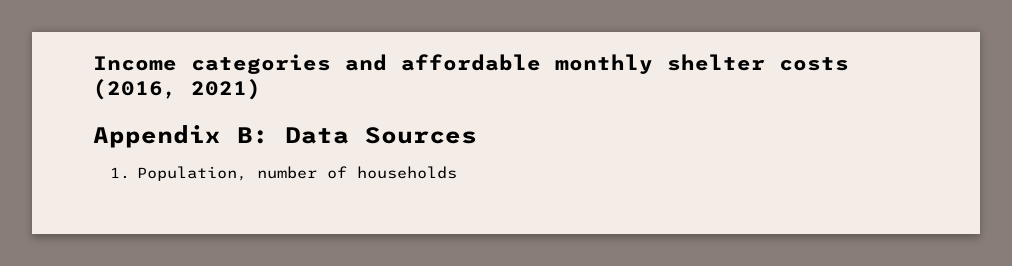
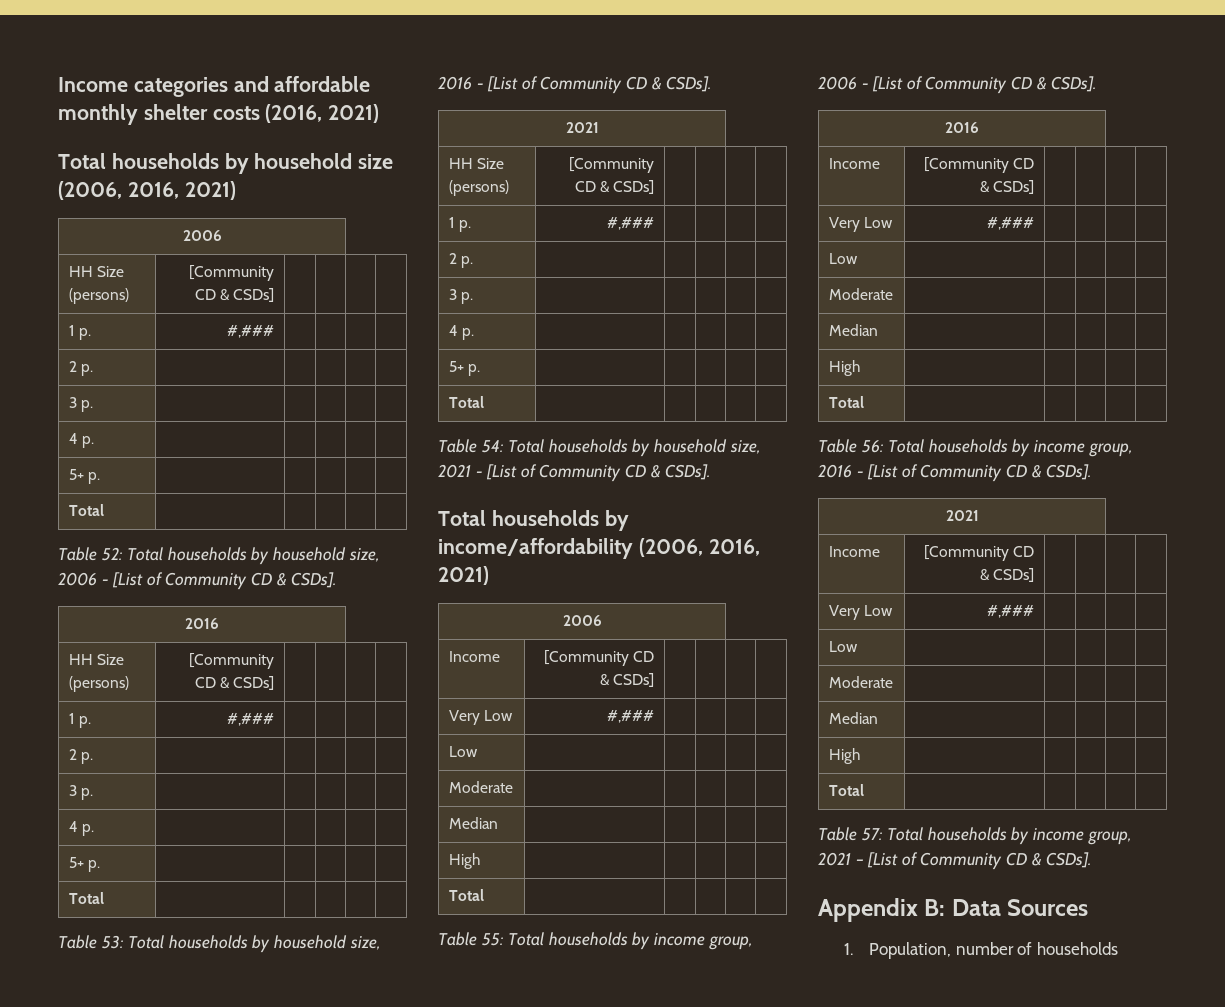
+ Total households by household size (2006, 2016, 2021)
+ 2006
+ HH Size (persons) | [Community CD & CSDs] | | | |
+ 1 p. | #,### | | | |
+ 2 p. | | | | |
+ 3 p. | | | | |
+ 4 p. | | | | |
+ 5+ p. | | | | |
+ Total | | | | |
+ Table 52: Total households by household size, 2006 - [List of Community CD & CSDs].
+ 2016
+ HH Size (persons) | [Community CD & CSDs] | | | |
+ 1 p. | #,### | | | |
+ 2 p. | | | | |
+ 3 p. | | | | |
+ 4 p. | | | | |
+ 5+ p. | | | | |
+ Total | | | | |
+ Table 53: Total households by household size, 2016 - [List of Community CD & CSDs].
+ 2021
+ HH Size (persons) | [Community CD & CSDs] | | | |
+ 1 p. | #,### | | | |
+ 2 p. | | | | |
+ 3 p. | | | | |
+ 4 p. | | | | |
+ 5+ p. | | | | |
+ Total | | | | |
+ Table 54: Total households by household size, 2021 - [List of Community CD & CSDs].
+ Total households by income/affordability (2006, 2016, 2021)
+ 2006
+ Income | [Community CD & CSDs] | | | |
+ Very Low | #,### | | | |
+ Low | | | | |
+ Moderate | | | | |
+ Median | | | | |
+ High | | | | |
+ Total | | | | |
+ Table 55: Total households by income group, 2006 - [List of Community CD & CSDs].
+ 2016
+ Income | [Community CD & CSDs] | | | |
+ Very Low | #,### | | | |
+ Low | | | | |
+ Moderate | | | | |
+ Median | | | | |
+ High | | | | |
+ Total | | | | |
+ Table 56: Total households by income group, 2016 - [List of Community CD & CSDs].
+ 2021
+ Income | [Community CD & CSDs] | | | |
+ Very Low | #,### | | | |
+ Low | | | | |
+ Moderate | | | | |
+ Median | | | | |
+ High | | | | |
+ Total | | | | |
+ Table 57: Total households by income group, 2021 – [List of Community CD & CSDs].

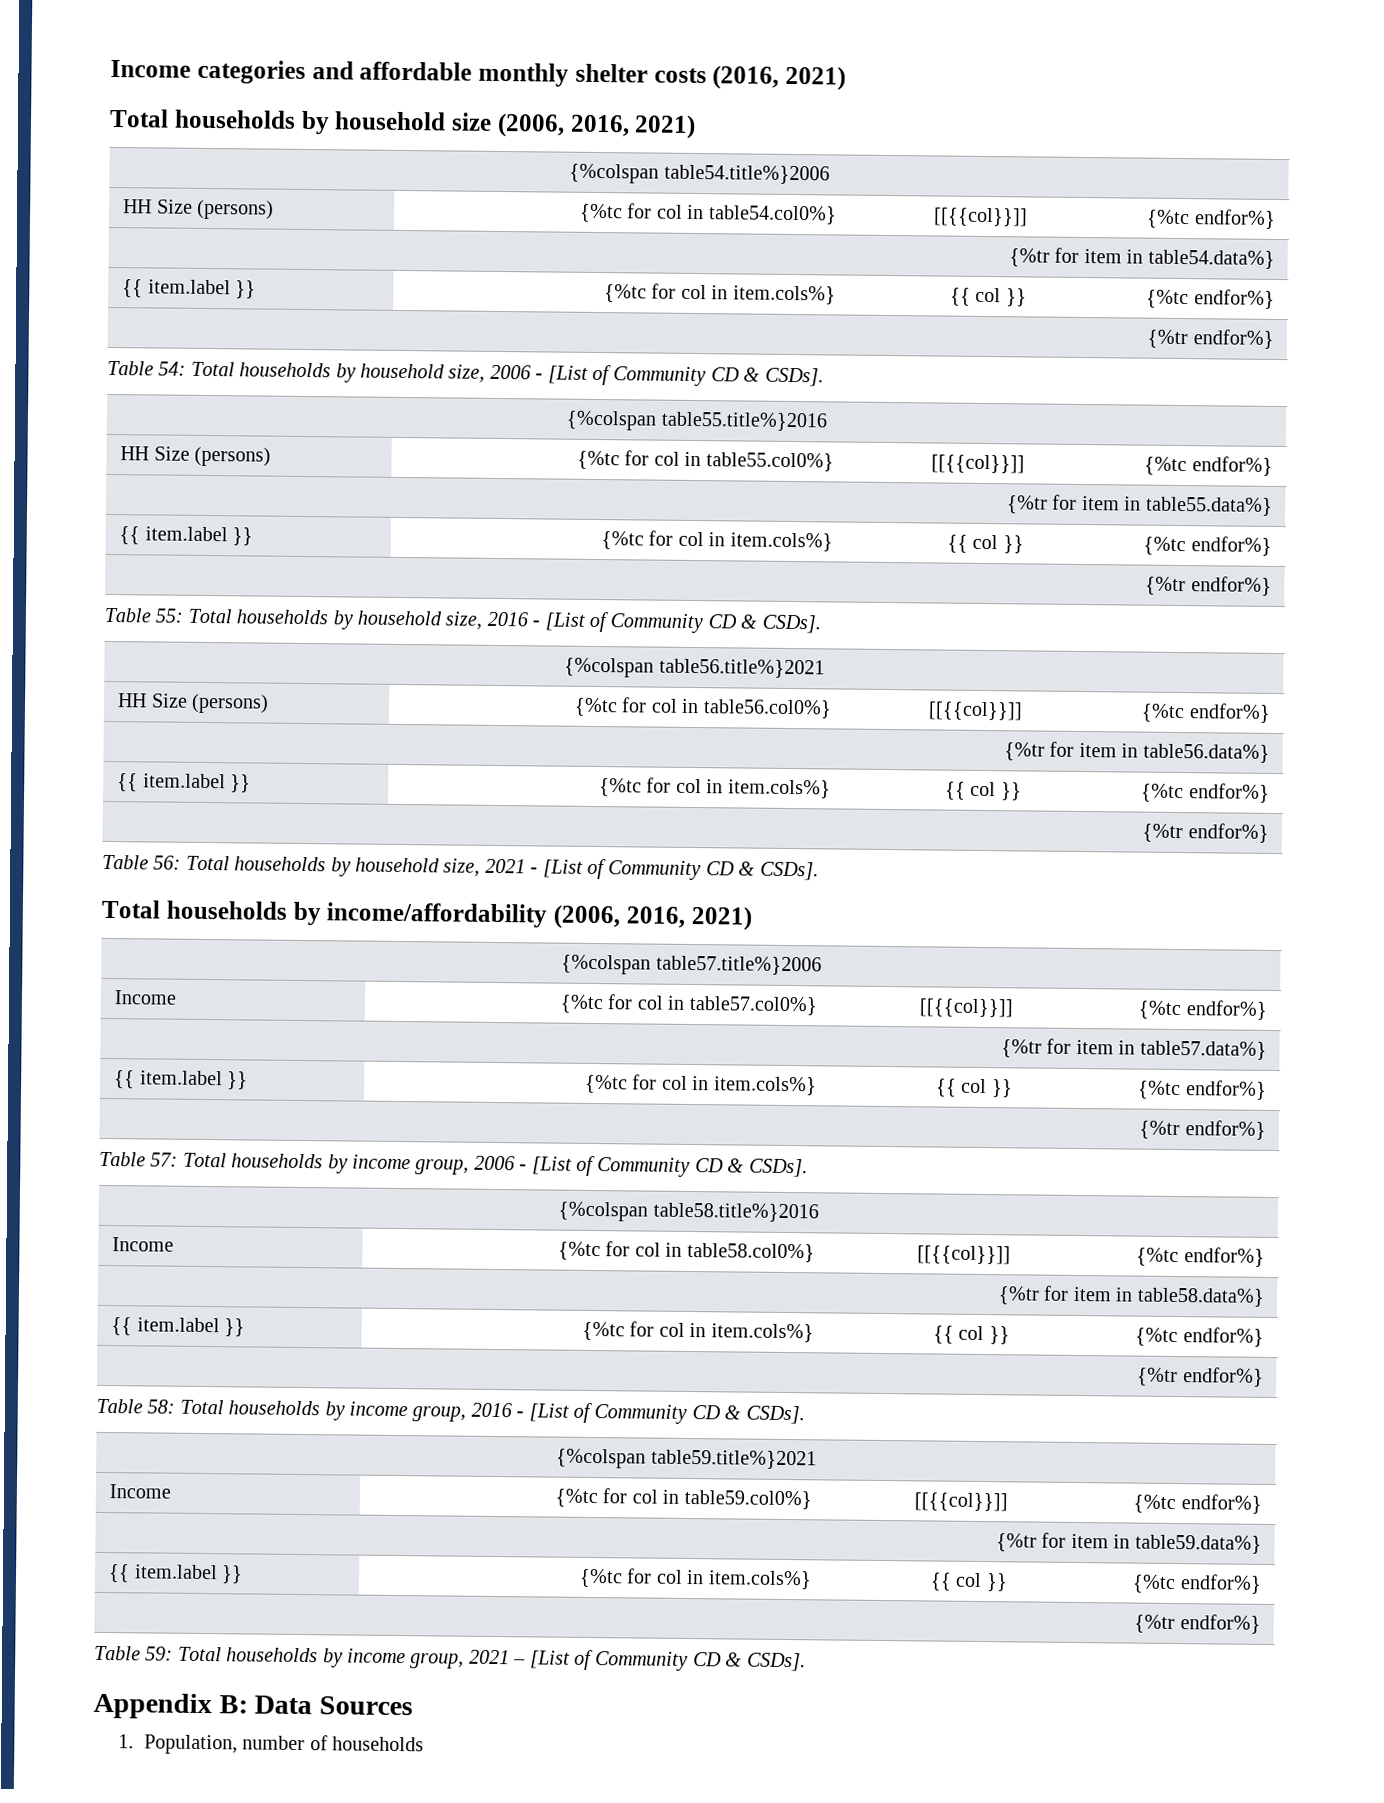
  Total households by household size (2006, 2016, 2021)
- 2006
- HH Size (persons) | [Community CD & CSDs] | | | |
- 1 p. | #,### | | | |
- 2 p. | | | | |
- 3 p. | | | | |
- 4 p. | | | | |
- 5+ p. | | | | |
- Total | | | | |
- Table 52: Total households by household size, 2006 - [List of Community CD & CSDs].
- 2016
- HH Size (persons) | [Community CD & CSDs] | | | |
- 1 p. | #,### | | | |
- 2 p. | | | | |
- 3 p. | | | | |
- 4 p. | | | | |
- 5+ p. | | | | |
- Total | | | | |
- Table 53: Total households by household size, 2016 - [List of Community CD & CSDs].
- 2021
- HH Size (persons) | [Community CD & CSDs] | | | |
- 1 p. | #,### | | | |
- 2 p. | | | | |
- 3 p. | | | | |
- 4 p. | | | | |
- 5+ p. | | | | |
- Total | | | | |
- Table 54: Total households by household size, 2021 - [List of Community CD & CSDs].
+ {%colspan table54.title%}2006
+ HH Size (persons) | {%tc for col in table54.col0%} | [[{{col}}]] | {%tc endfor%}
+ {%tr for item in table54.data%}
+ {{ item.label }} | {%tc for col in item.cols%} | {{ col }} | {%tc endfor%}
+ {%tr endfor%}
+ Table 54: Total households by household size, 2006 - [List of Community CD & CSDs].
+ {%colspan table55.title%}2016
+ HH Size (persons) | {%tc for col in table55.col0%} | [[{{col}}]] | {%tc endfor%}
+ {%tr for item in table55.data%}
+ {{ item.label }} | {%tc for col in item.cols%} | {{ col }} | {%tc endfor%}
+ {%tr endfor%}
+ Table 55: Total households by household size, 2016 - [List of Community CD & CSDs].
+ {%colspan table56.title%}2021
+ HH Size (persons) | {%tc for col in table56.col0%} | [[{{col}}]] | {%tc endfor%}
+ {%tr for item in table56.data%}
+ {{ item.label }} | {%tc for col in item.cols%} | {{ col }} | {%tc endfor%}
+ {%tr endfor%}
+ Table 56: Total households by household size, 2021 - [List of Community CD & CSDs].
  Total households by income/affordability (2006, 2016, 2021)
- 2006
- Income | [Community CD & CSDs] | | | |
- Very Low | #,### | | | |
- Low | | | | |
- Moderate | | | | |
- Median | | | | |
- High | | | | |
- Total | | | | |
- Table 55: Total households by income group, 2006 - [List of Community CD & CSDs].
- 2016
- Income | [Community CD & CSDs] | | | |
- Very Low | #,### | | | |
- Low | | | | |
- Moderate | | | | |
- Median | | | | |
- High | | | | |
- Total | | | | |
- Table 56: Total households by income group, 2016 - [List of Community CD & CSDs].
- 2021
- Income | [Community CD & CSDs] | | | |
- Very Low | #,### | | | |
- Low | | | | |
- Moderate | | | | |
- Median | | | | |
- High | | | | |
- Total | | | | |
- Table 57: Total households by income group, 2021 – [List of Community CD & CSDs].
+ {%colspan table57.title%}2006
+ Income | {%tc for col in table57.col0%} | [[{{col}}]] | {%tc endfor%}
+ {%tr for item in table57.data%}
+ {{ item.label }} | {%tc for col in item.cols%} | {{ col }} | {%tc endfor%}
+ {%tr endfor%}
+ Table 57: Total households by income group, 2006 - [List of Community CD & CSDs].
+ {%colspan table58.title%}2016
+ Income | {%tc for col in table58.col0%} | [[{{col}}]] | {%tc endfor%}
+ {%tr for item in table58.data%}
+ {{ item.label }} | {%tc for col in item.cols%} | {{ col }} | {%tc endfor%}
+ {%tr endfor%}
+ Table 58: Total households by income group, 2016 - [List of Community CD & CSDs].
+ {%colspan table59.title%}2021
+ Income | {%tc for col in table59.col0%} | [[{{col}}]] | {%tc endfor%}
+ {%tr for item in table59.data%}
+ {{ item.label }} | {%tc for col in item.cols%} | {{ col }} | {%tc endfor%}
+ {%tr endfor%}
+ Table 59: Total households by income group, 2021 – [List of Community CD & CSDs].

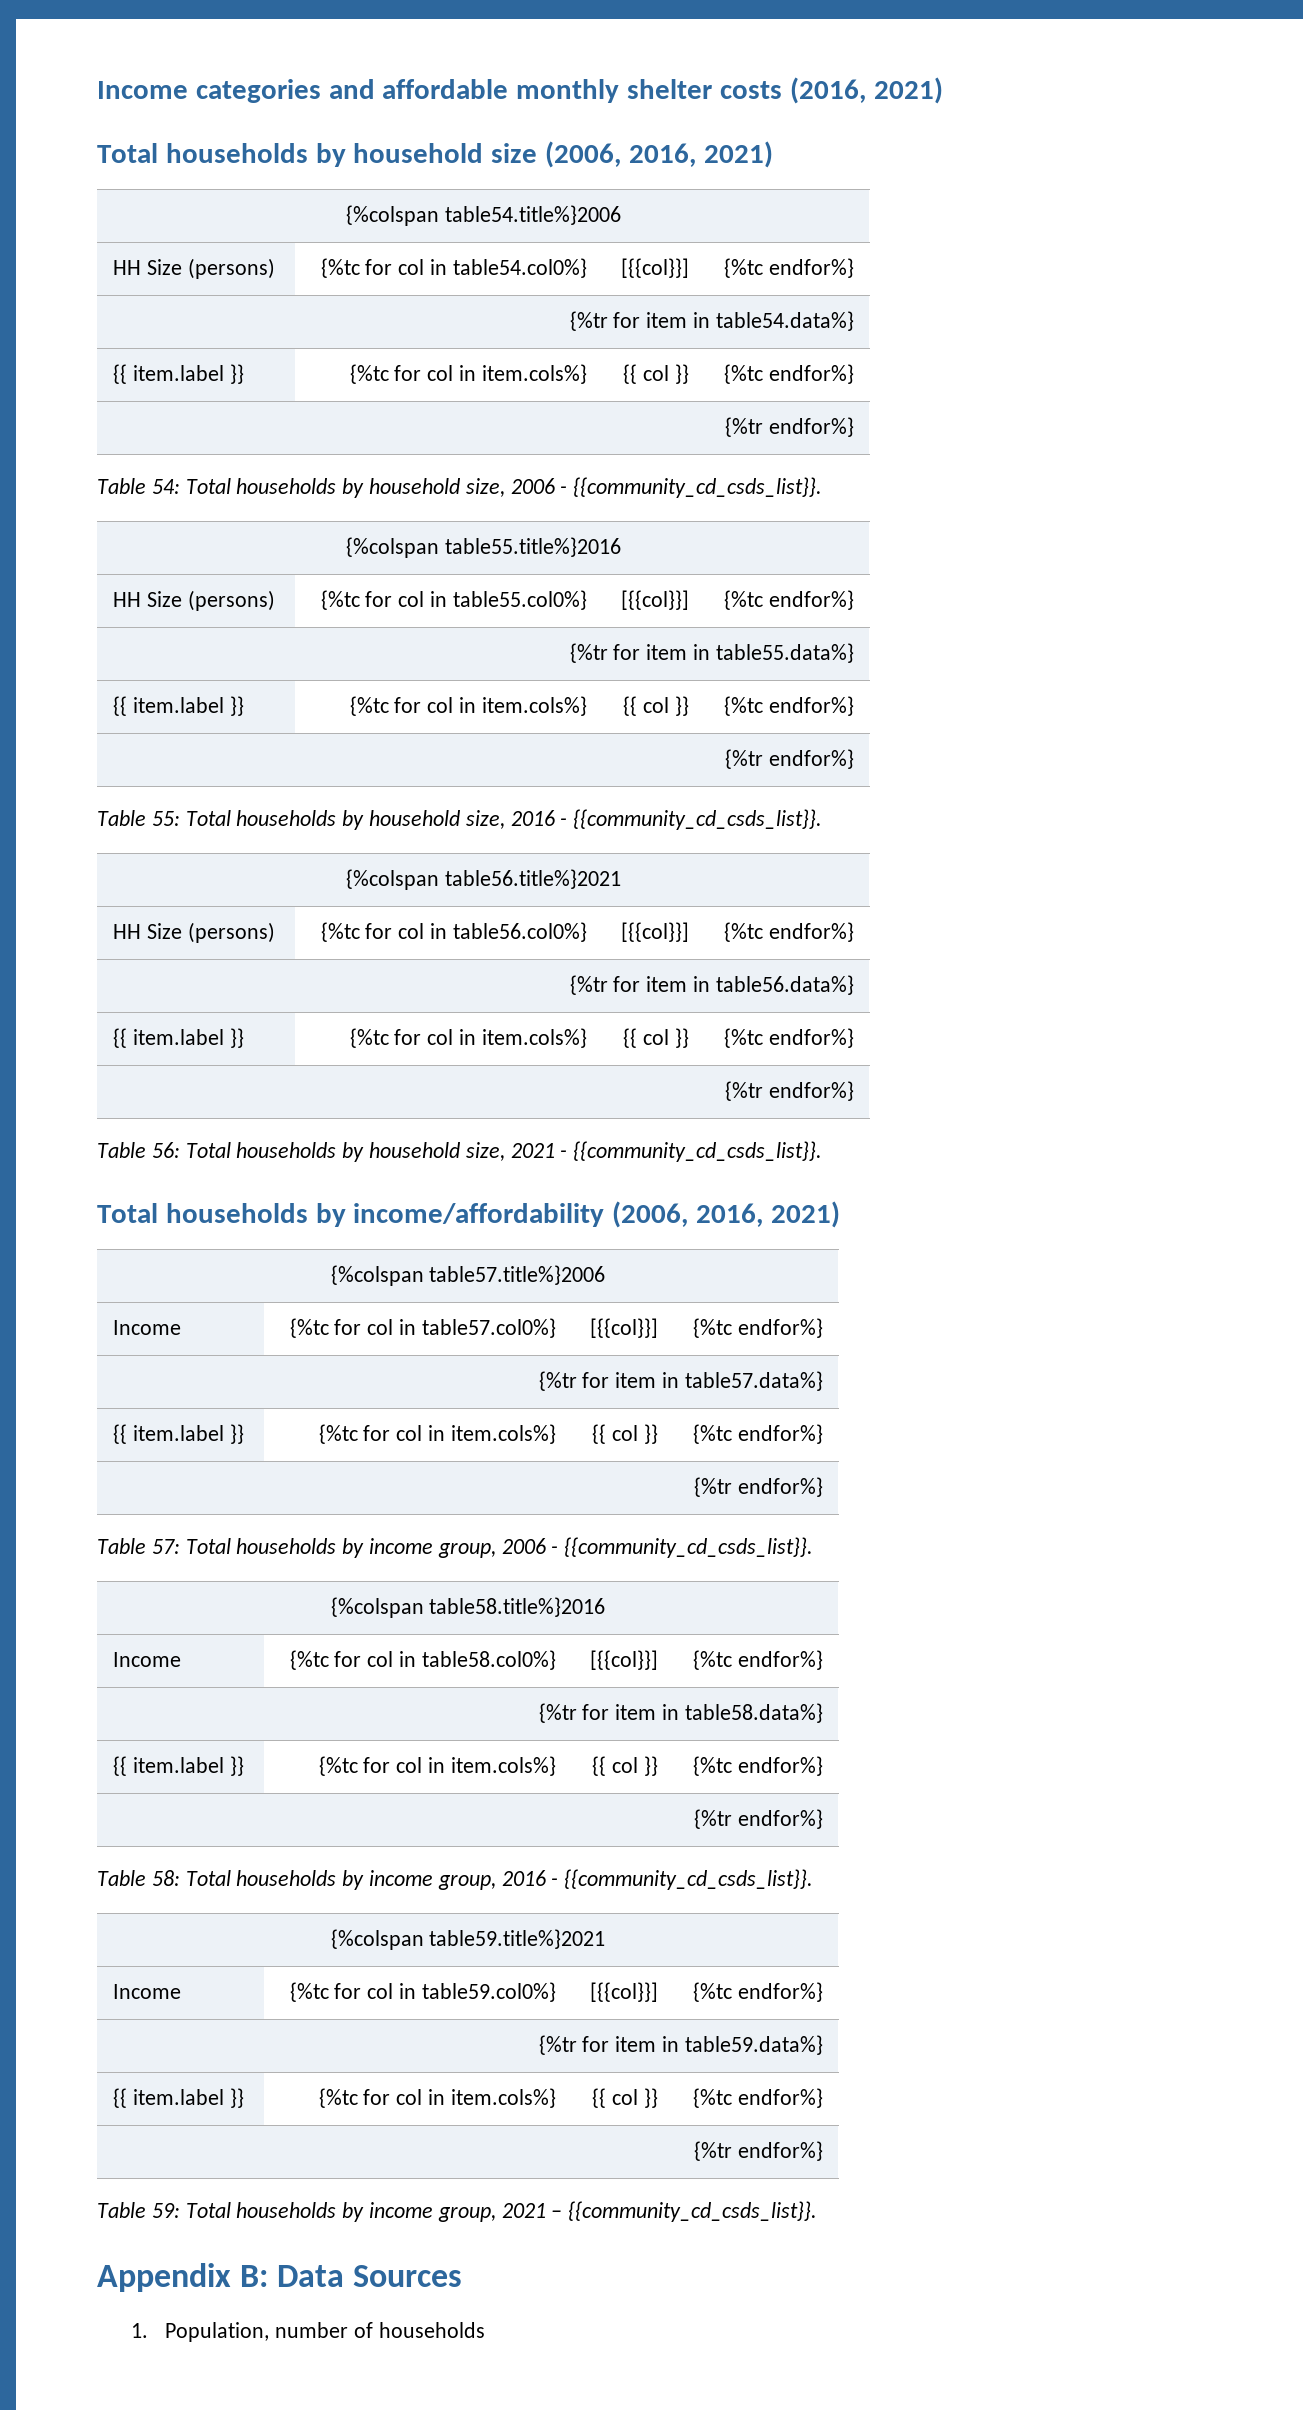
- HH Size (persons) | {%tc for col in table54.col0%} | [[{{col}}]] | {%tc endfor%}
+ HH Size (persons) | {%tc for col in table54.col0%} | [{{col}}] | {%tc endfor%}
- Table 54: Total households by household size, 2006 - [List of Community CD & CSDs].
+ Table 54: Total households by household size, 2006 - {{community_cd_csds_list}}.
- HH Size (persons) | {%tc for col in table55.col0%} | [[{{col}}]] | {%tc endfor%}
+ HH Size (persons) | {%tc for col in table55.col0%} | [{{col}}] | {%tc endfor%}
- Table 55: Total households by household size, 2016 - [List of Community CD & CSDs].
+ Table 55: Total households by household size, 2016 - {{community_cd_csds_list}}.
- HH Size (persons) | {%tc for col in table56.col0%} | [[{{col}}]] | {%tc endfor%}
+ HH Size (persons) | {%tc for col in table56.col0%} | [{{col}}] | {%tc endfor%}
- Table 56: Total households by household size, 2021 - [List of Community CD & CSDs].
+ Table 56: Total households by household size, 2021 - {{community_cd_csds_list}}.
- Income | {%tc for col in table57.col0%} | [[{{col}}]] | {%tc endfor%}
+ Income | {%tc for col in table57.col0%} | [{{col}}] | {%tc endfor%}
- Table 57: Total households by income group, 2006 - [List of Community CD & CSDs].
+ Table 57: Total households by income group, 2006 - {{community_cd_csds_list}}.
- Income | {%tc for col in table58.col0%} | [[{{col}}]] | {%tc endfor%}
+ Income | {%tc for col in table58.col0%} | [{{col}}] | {%tc endfor%}
- Table 58: Total households by income group, 2016 - [List of Community CD & CSDs].
+ Table 58: Total households by income group, 2016 - {{community_cd_csds_list}}.
- Income | {%tc for col in table59.col0%} | [[{{col}}]] | {%tc endfor%}
+ Income | {%tc for col in table59.col0%} | [{{col}}] | {%tc endfor%}
- Table 59: Total households by income group, 2021 – [List of Community CD & CSDs].
+ Table 59: Total households by income group, 2021 – {{community_cd_csds_list}}.

